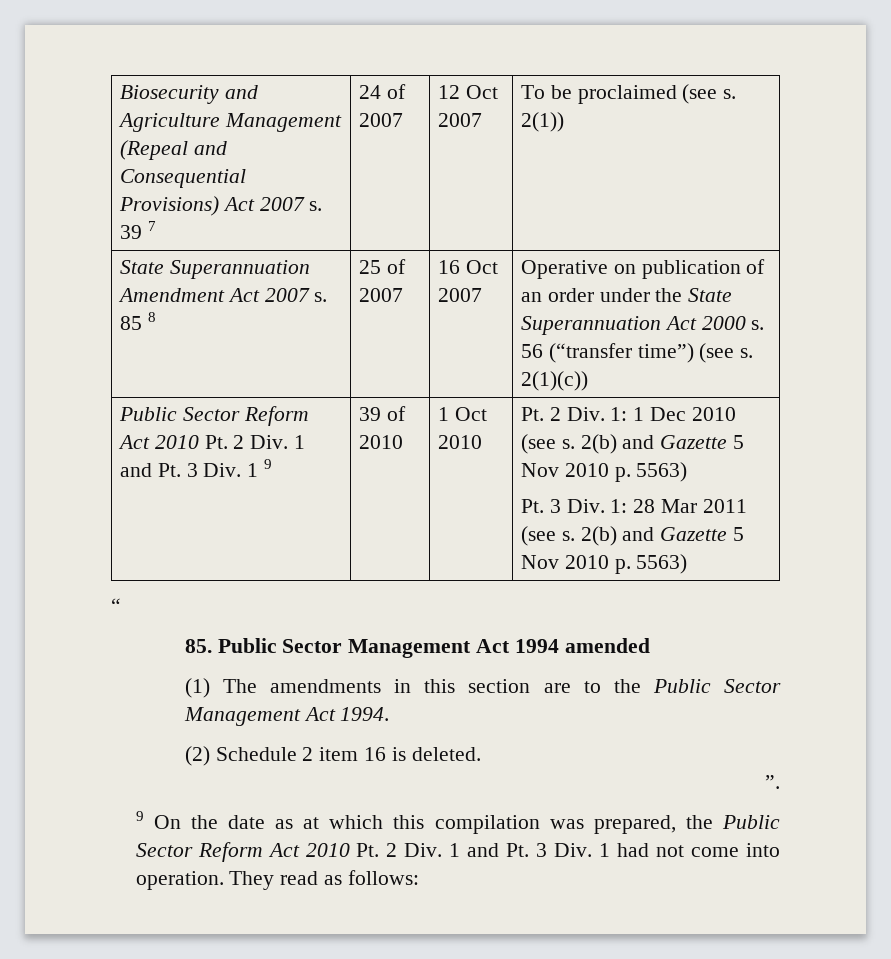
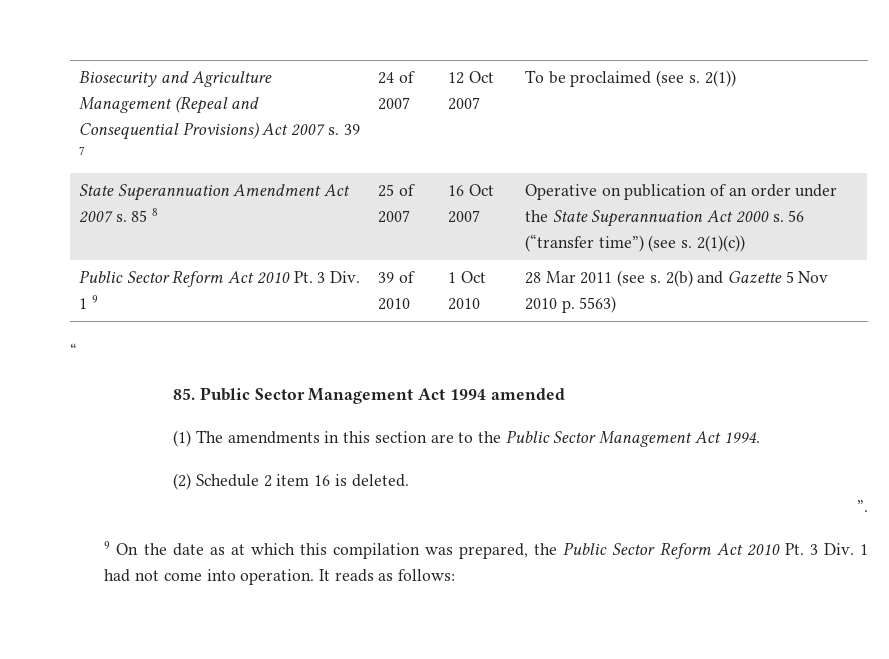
- Public Sector Reform Act 2010 Pt. 2 Div. 1 and Pt. 3 Div. 1 9
+ Public Sector Reform Act 2010 Pt. 3 Div. 1 9
- Pt. 2 Div. 1: 1 Dec 2010 (see s. 2(b) and Gazette 5 Nov 2010 p. 5563)
- Pt. 3 Div. 1: 28 Mar 2011 (see s.
+ 28 Mar 2011 (see s.
- 9 On the date as at which this compilation was prepared, the Public Sector Reform Act 2010 Pt. 2 Div. 1 and Pt. 3 Div. 1 had not come into operation.
+ 9 On the date as at which this compilation was prepared, the Public Sector Reform Act 2010 Pt. 3 Div. 1 had not come into operation.
- They read as follows:
+ It reads as follows:

